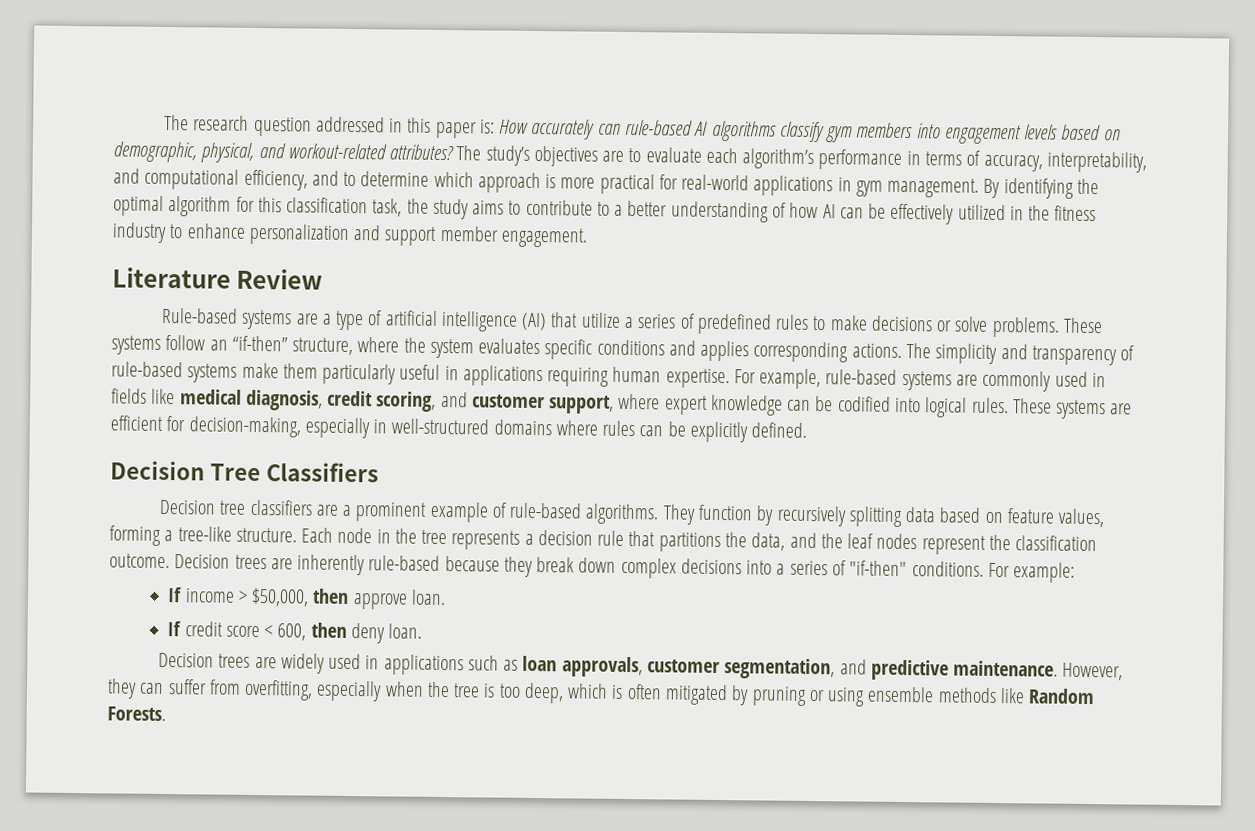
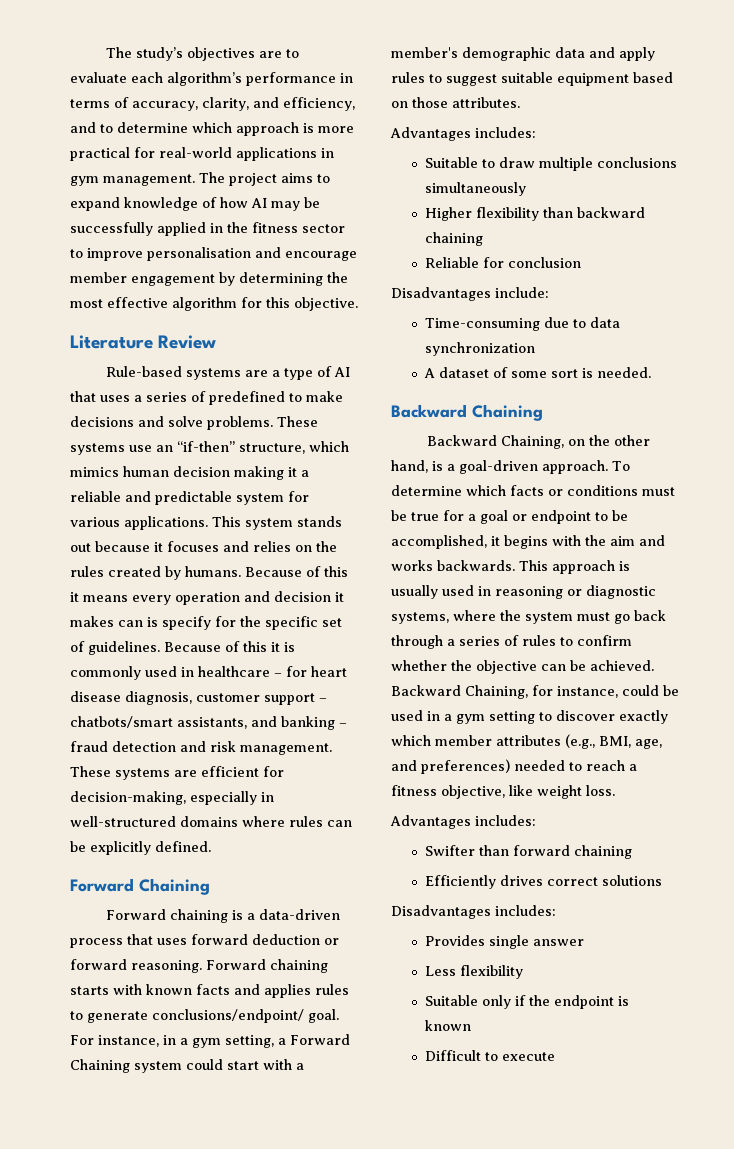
- The research question addressed in this paper is: How accurately can rule-based AI algorithms classify gym members into engagement levels based on demographic, physical, and workout-related attributes? The study’s objectives are to evaluate each algorithm’s performance in terms of accuracy, interpretability, and computational efficiency, and to determine which approach is more practical for real-world applications in gym management.
+ The study’s objectives are to evaluate each algorithm’s performance in terms of accuracy, clarity, and efficiency, and to determine which approach is more practical for real-world applications in gym management.
- By identifying the optimal algorithm for this classification task, the study aims to contribute to a better understanding of how AI can be effectively utilized in the fitness industry to enhance personalization and support member engagement.
+ The project aims to expand knowledge of how AI may be successfully applied in the fitness sector to improve personalisation and encourage member engagement by determining the most effective algorithm for this objective.
- Rule-based systems are a type of artificial intelligence (AI) that utilize a series of predefined rules to make decisions or solve problems.
+ Rule-based systems are a type of AI that uses a series of predefined to make decisions and solve problems.
- These systems follow an “if-then” structure, where the system evaluates specific conditions and applies corresponding actions. The simplicity and transparency of rule-based systems make them particularly useful in applications requiring human expertise. For example, rule-based systems are commonly used in fields like medical diagnosis, credit scoring, and customer support, where expert knowledge can be codified into logical rules.
+ These systems use an “if-then” structure, which mimics human decision making it a reliable and predictable system for various applications. This system stands out because it focuses and relies on the rules created by humans. Because of this it means every operation and decision it makes can is specify for the specific set of guidelines. Because of this it is commonly used in healthcare – for heart disease diagnosis, customer support – chatbots/smart assistants, and banking – fraud detection and risk management.
  These systems are efficient for decision-making, especially in well-structured domains where rules can be explicitly defined.
- Decision Tree Classifiers
- Decision tree classifiers are a prominent example of rule-based algorithms. They function by recursively splitting data based on feature values, forming a tree-like structure. Each node in the tree represents a decision rule that partitions the data, and the leaf nodes represent the classification outcome. Decision trees are inherently rule-based because they break down complex decisions into a series of "if-then" conditions. For example:
- If income > $50,000, then approve loan.
- If credit score < 600, then deny loan.
- Decision trees are widely used in applications such as loan approvals, customer segmentation, and predictive maintenance. However, they can suffer from overfitting, especially when the tree is too deep, which is often mitigated by pruning or using ensemble methods like Random Forests.
+ Forward Chaining
+ Forward chaining is a data-driven process that uses forward deduction or forward reasoning. Forward chaining starts with known facts and applies rules to generate conclusions/endpoint/ goal. For instance, in a gym setting, a Forward Chaining system could start with a member's demographic data and apply rules to suggest suitable equipment based on those attributes.
+ Advantages includes:
+ Suitable to draw multiple conclusions simultaneously
+ Higher flexibility than backward chaining
+ Reliable for conclusion
+ Disadvantages include:
+ Time-consuming due to data synchronization
+ A dataset of some sort is needed.
+ Backward Chaining
+ Backward Chaining, on the other hand, is a goal-driven approach. To determine which facts or conditions must be true for a goal or endpoint to be accomplished, it begins with the aim and works backwards. This approach is usually used in reasoning or diagnostic systems, where the system must go back through a series of rules to confirm whether the objective can be achieved. Backward Chaining, for instance, could be used in a gym setting to discover exactly which member attributes (e.g., BMI, age, and preferences) needed to reach a fitness objective, like weight loss.
+ Advantages includes:
+ Swifter than forward chaining
+ Efficiently drives correct solutions
+ Disadvantages includes:
+ Provides single answer
+ Less flexibility
+ Suitable only if the endpoint is known
+ Difficult to execute

